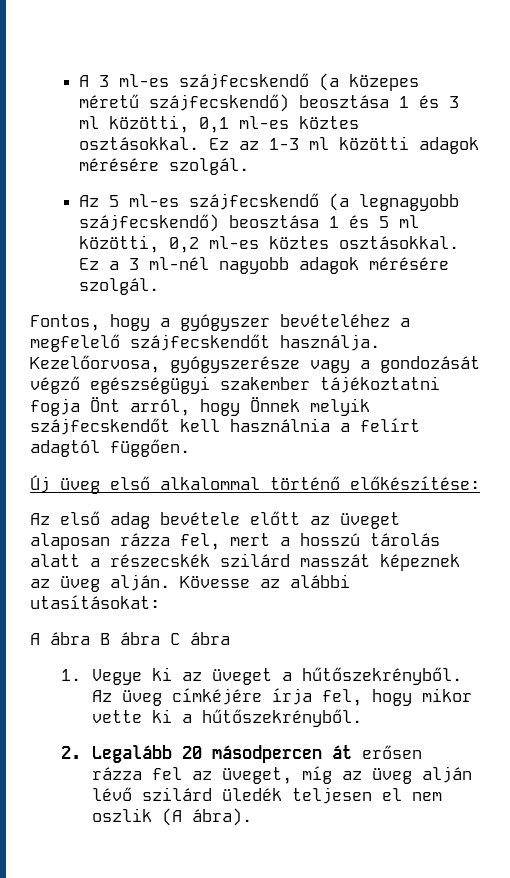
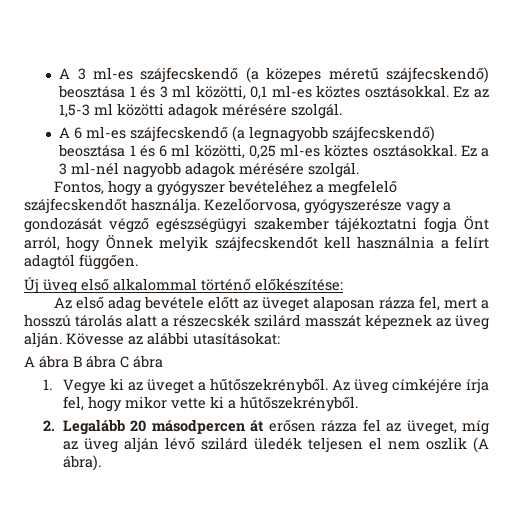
- Ez az 1-3 ml közötti adagok mérésére szolgál.
+ Ez az 1,5-3 ml közötti adagok mérésére szolgál.
- Az 5 ml-es szájfecskendő (a legnagyobb szájfecskendő) beosztása 1 és 5 ml közötti, 0,2 ml-es köztes osztásokkal.
+ A 6 ml-es szájfecskendő (a legnagyobb szájfecskendő) beosztása 1 és 6 ml közötti, 0,25 ml-es köztes osztásokkal.

